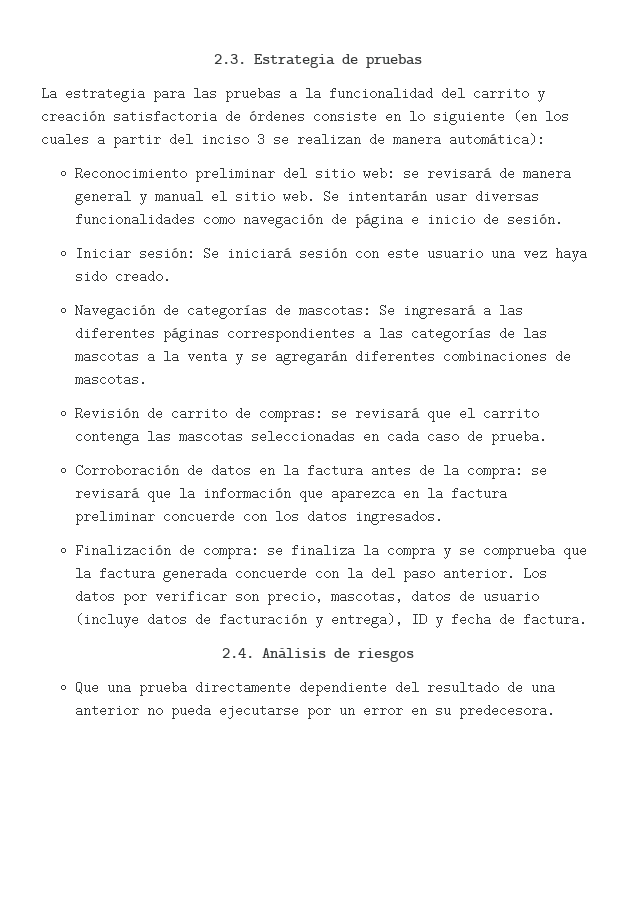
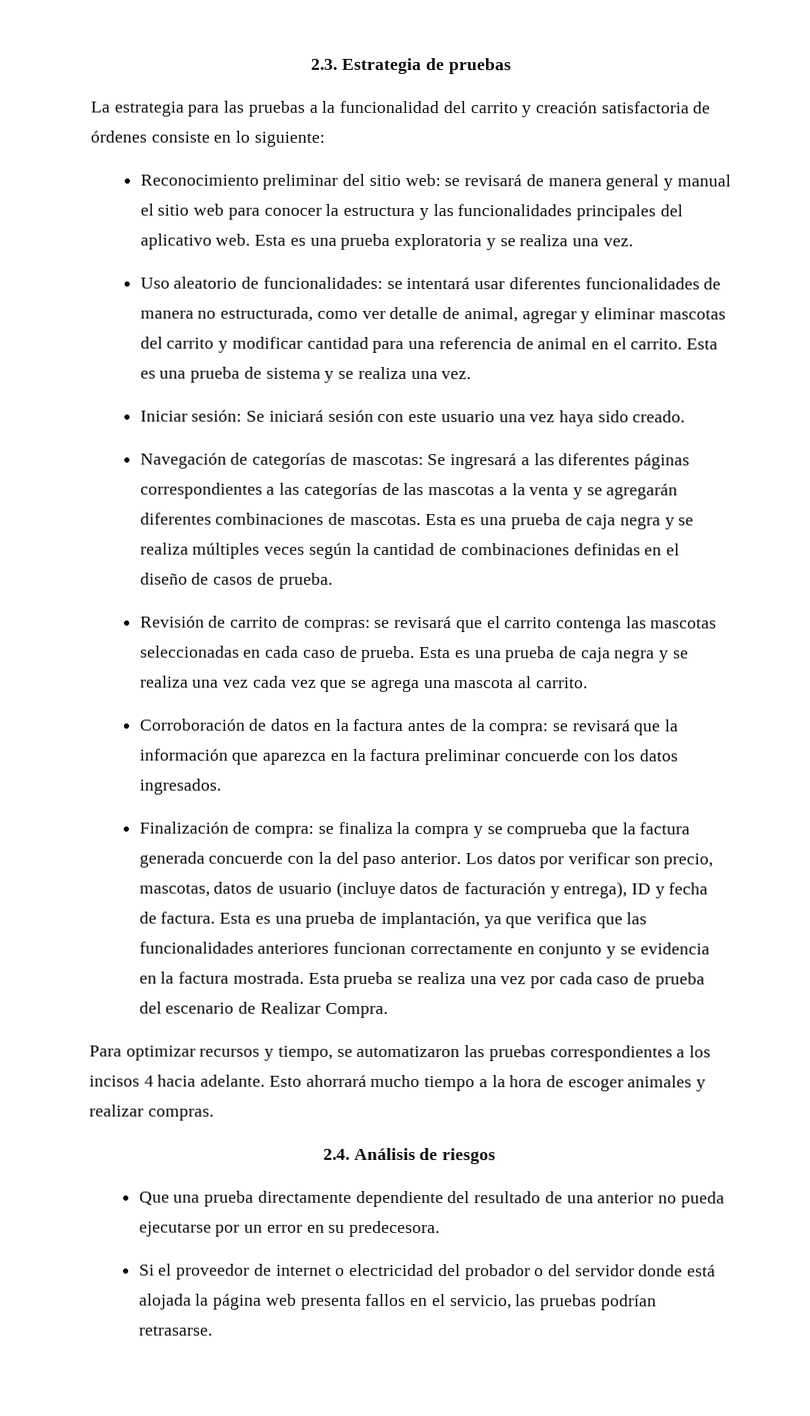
- La estrategia para las pruebas a la funcionalidad del carrito y creación satisfactoria de órdenes consiste en lo siguiente (en los cuales a partir del inciso 3 se realizan de manera automática):
+ La estrategia para las pruebas a la funcionalidad del carrito y creación satisfactoria de órdenes consiste en lo siguiente:
- Reconocimiento preliminar del sitio web: se revisará de manera general y manual el sitio web. Se intentarán usar diversas funcionalidades como navegación de página e inicio de sesión.
+ Reconocimiento preliminar del sitio web: se revisará de manera general y manual el sitio web para conocer la estructura y las funcionalidades principales del aplicativo web. Esta es una prueba exploratoria y se realiza una vez.
+ Uso aleatorio de funcionalidades: se intentará usar diferentes funcionalidades de manera no estructurada, como ver detalle de animal, agregar y eliminar mascotas del carrito y modificar cantidad para una referencia de animal en el carrito. Esta es una prueba de sistema y se realiza una vez.
+ Esta es una prueba de caja negra y se realiza múltiples veces según la cantidad de combinaciones definidas en el diseño de casos de prueba.
+ Esta es una prueba de caja negra y se realiza una vez cada vez que se agrega una mascota al carrito.
+ Esta es una prueba de implantación, ya que verifica que las funcionalidades anteriores funcionan correctamente en conjunto y se evidencia en la factura mostrada. Esta prueba se realiza una vez por cada caso de prueba del escenario de Realizar Compra.
+ Para optimizar recursos y tiempo, se automatizaron las pruebas correspondientes a los incisos 4 hacia adelante. Esto ahorrará mucho tiempo a la hora de escoger animales y realizar compras.
+ Si el proveedor de internet o electricidad del probador o del servidor donde está alojada la página web presenta fallos en el servicio, las pruebas podrían retrasarse.

